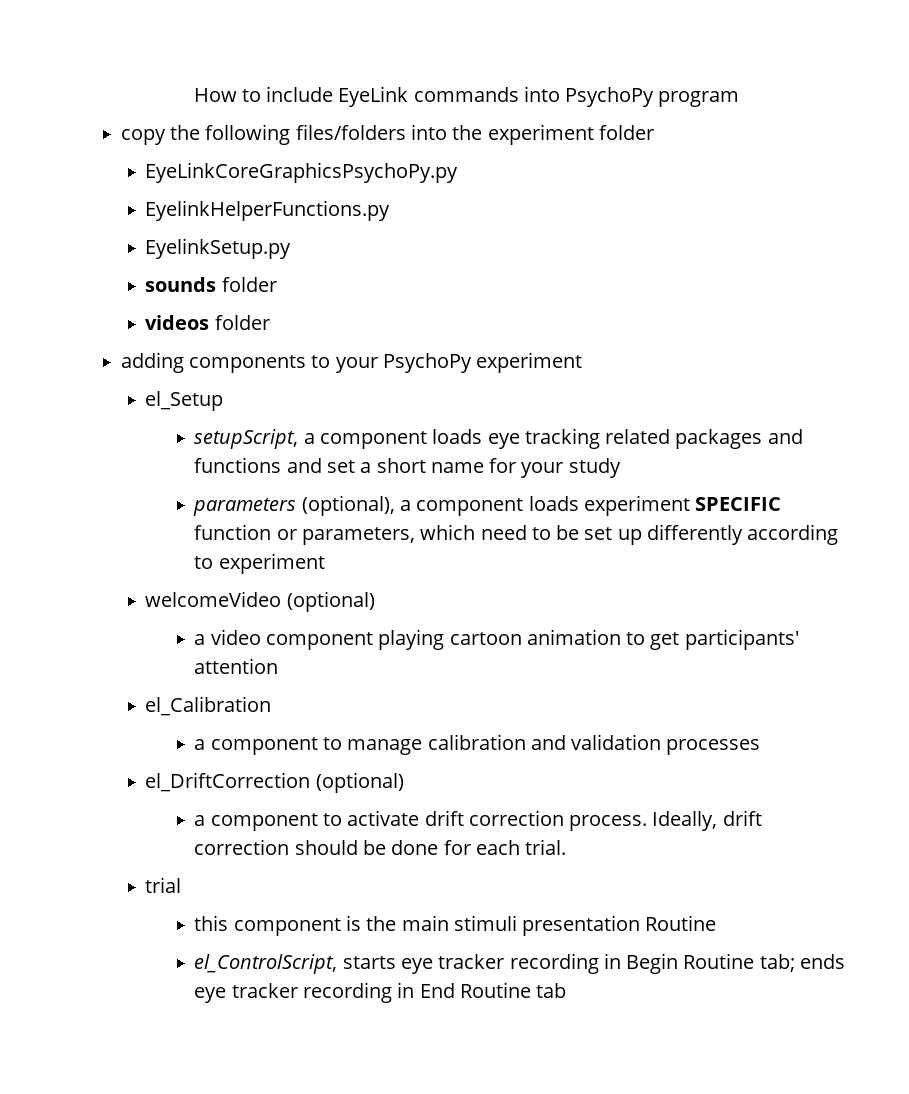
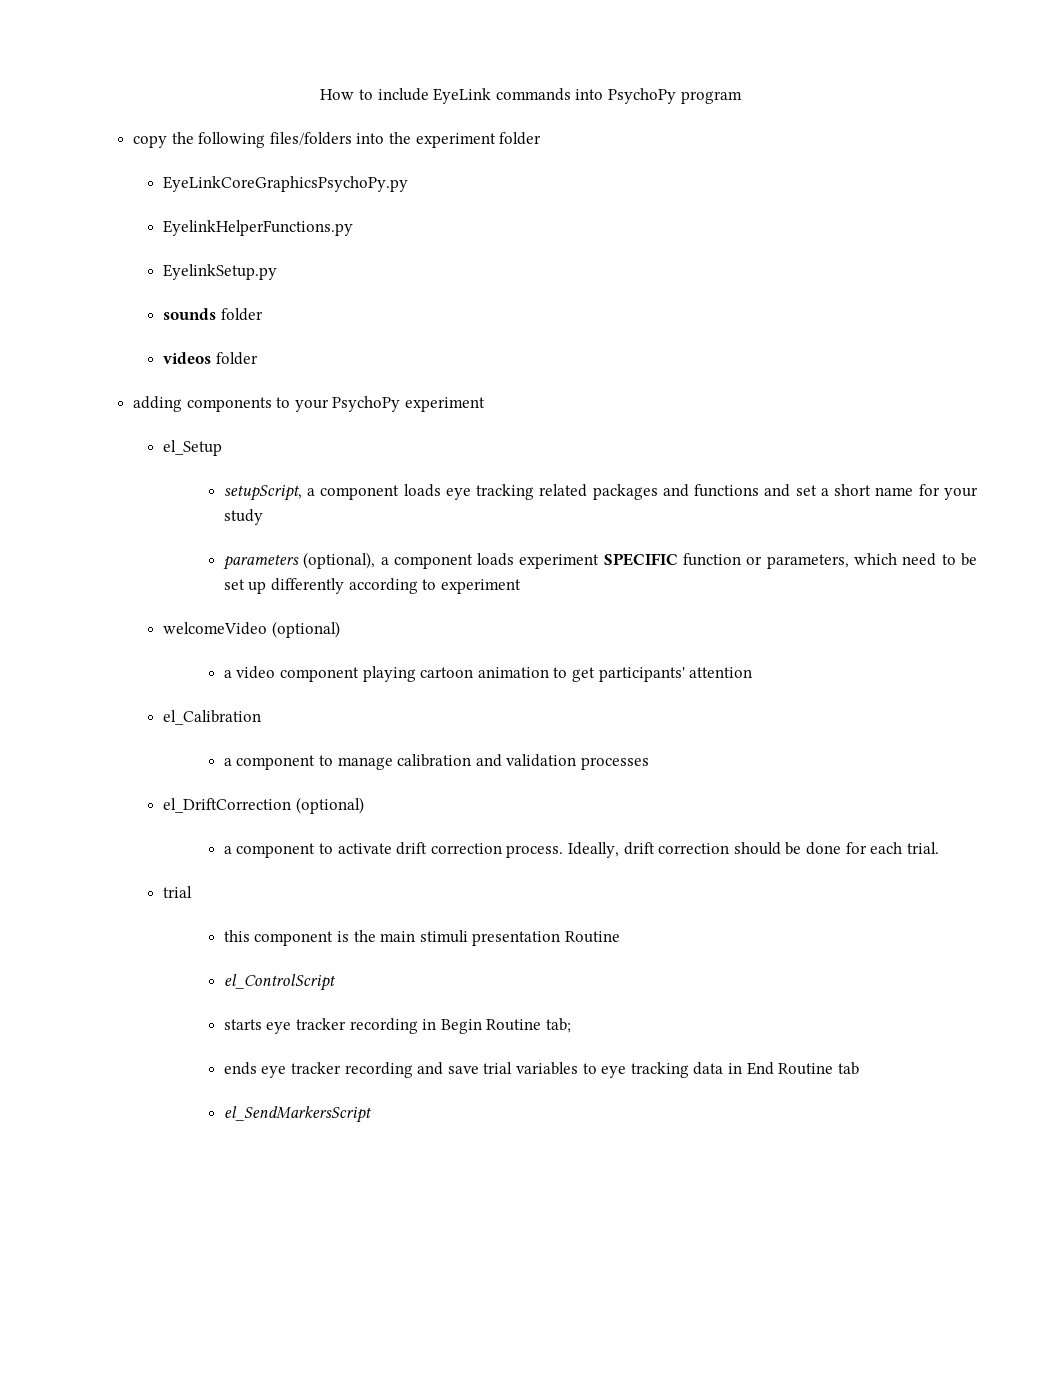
- el_ControlScript, starts eye tracker recording in Begin Routine tab; ends eye tracker recording in End Routine tab
+ el_ControlScript
+ starts eye tracker recording in Begin Routine tab;
+ ends eye tracker recording and save trial variables to eye tracking data in End Routine tab
+ el_SendMarkersScript

